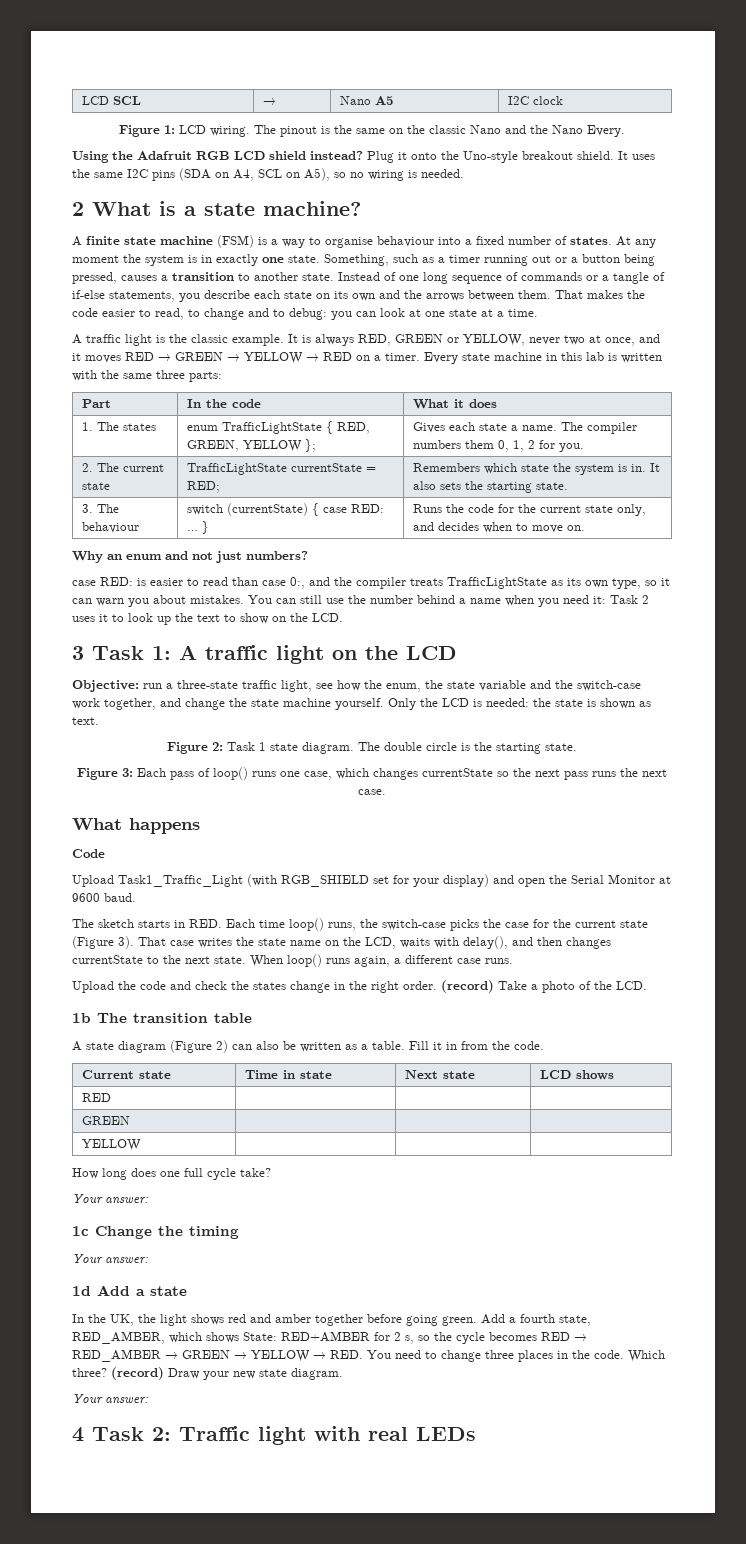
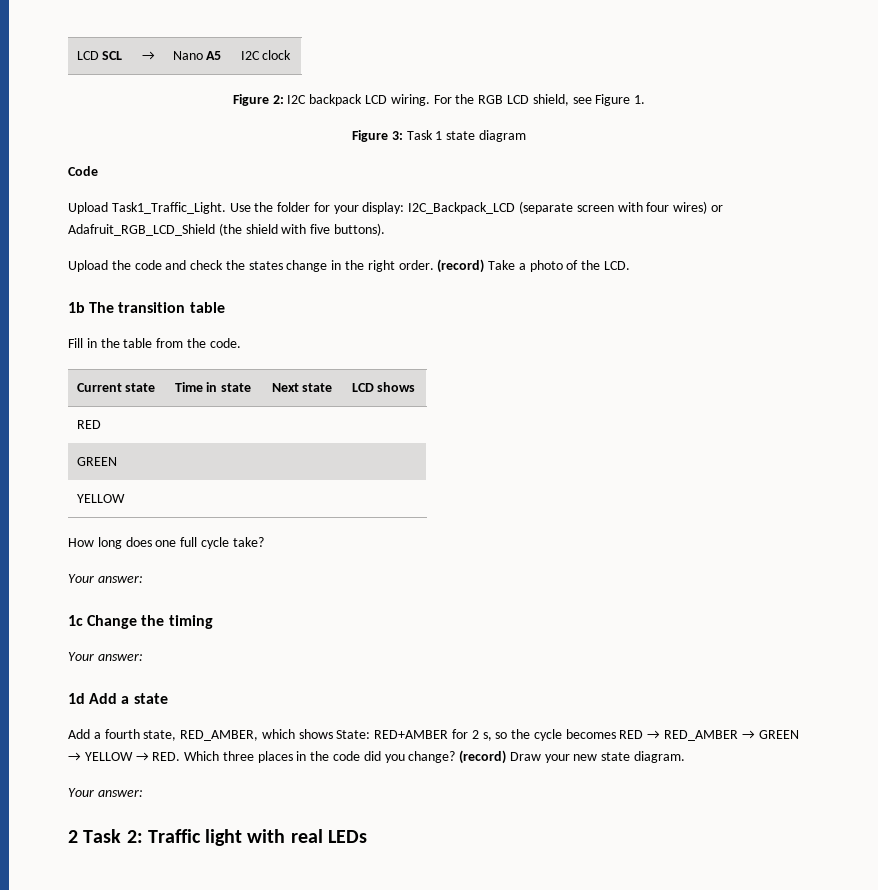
- Figure 1: LCD wiring. The pinout is the same on the classic Nano and the Nano Every.
- Using the Adafruit RGB LCD shield instead? Plug it onto the Uno-style breakout shield. It uses the same I2C pins (SDA on A4, SCL on A5), so no wiring is needed.
- 2 What is a state machine?
- A finite state machine (FSM) is a way to organise behaviour into a fixed number of states. At any moment the system is in exactly one state. Something, such as a timer running out or a button being pressed, causes a transition to another state. Instead of one long sequence of commands or a tangle of if-else statements, you describe each state on its own and the arrows between them. That makes the code easier to read, to change and to debug: you can look at one state at a time.
- A traffic light is the classic example. It is always RED, GREEN or YELLOW, never two at once, and it moves RED → GREEN → YELLOW → RED on a timer. Every state machine in this lab is written with the same three parts:
- Part | In the code | What it does
- 1. The states | enum TrafficLightState { RED, GREEN, YELLOW }; | Gives each state a name. The compiler numbers them 0, 1, 2 for you.
- 2. The current state | TrafficLightState currentState = RED; | Remembers which state the system is in. It also sets the starting state.
- 3. The behaviour | switch (currentState) { case RED: … } | Runs the code for the current state only, and decides when to move on.
- Why an enum and not just numbers?
- case RED: is easier to read than case 0:, and the compiler treats TrafficLightState as its own type, so it can warn you about mistakes. You can still use the number behind a name when you need it: Task 2 uses it to look up the text to show on the LCD.
- 3 Task 1: A traffic light on the LCD
- Objective: run a three-state traffic light, see how the enum, the state variable and the switch-case work together, and change the state machine yourself. Only the LCD is needed: the state is shown as text.
- Figure 2: Task 1 state diagram. The double circle is the starting state.
- Figure 3: Each pass of loop() runs one case, which changes currentState so the next pass runs the next case.
- What happens
+ Figure 2: I2C backpack LCD wiring. For the RGB LCD shield, see Figure 1.
+ Figure 3: Task 1 state diagram
  Code
- Upload Task1_Traffic_Light (with RGB_SHIELD set for your display) and open the Serial Monitor at 9600 baud.
- The sketch starts in RED. Each time loop() runs, the switch-case picks the case for the current state (Figure 3). That case writes the state name on the LCD, waits with delay(), and then changes currentState to the next state. When loop() runs again, a different case runs.
+ Upload Task1_Traffic_Light. Use the folder for your display: I2C_Backpack_LCD (separate screen with four wires) or Adafruit_RGB_LCD_Shield (the shield with five buttons).
- A state diagram (Figure 2) can also be written as a table. Fill it in from the code.
+ Fill in the table from the code.
- In the UK, the light shows red and amber together before going green. Add a fourth state, RED_AMBER, which shows State: RED+AMBER for 2 s, so the cycle becomes RED → RED_AMBER → GREEN → YELLOW → RED. You need to change three places in the code. Which three?
+ Add a fourth state, RED_AMBER, which shows State: RED+AMBER for 2 s, so the cycle becomes RED → RED_AMBER → GREEN → YELLOW → RED. Which three places in the code did you change?
- 4 Task 2: Traffic light with real LEDs
+ 2 Task 2: Traffic light with real LEDs

